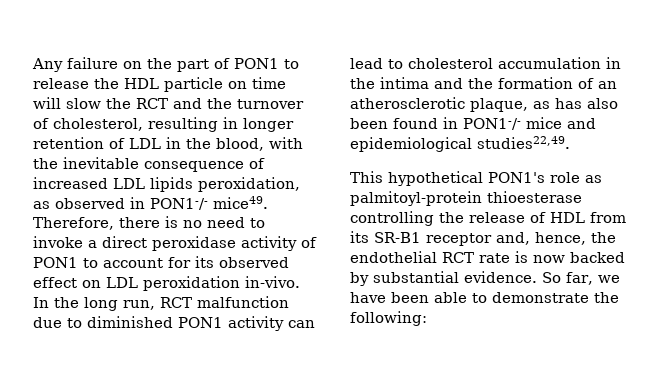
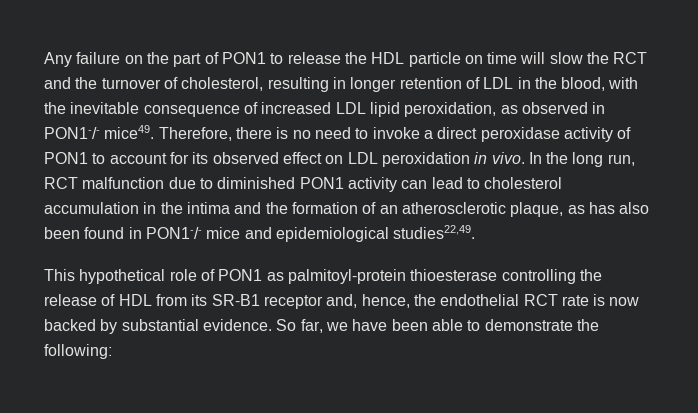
- Any failure on the part of PON1 to release the HDL particle on time will slow the RCT and the turnover of cholesterol, resulting in longer retention of LDL in the blood, with the inevitable consequence of increased LDL lipids peroxidation, as observed in PON1-/- mice49.
+ Any failure on the part of PON1 to release the HDL particle on time will slow the RCT and the turnover of cholesterol, resulting in longer retention of LDL in the blood, with the inevitable consequence of increased LDL lipid peroxidation, as observed in PON1-/- mice49.
- Therefore, there is no need to invoke a direct peroxidase activity of PON1 to account for its observed effect on LDL peroxidation in-vivo.
+ Therefore, there is no need to invoke a direct peroxidase activity of PON1 to account for its observed effect on LDL peroxidation in vivo.
- This hypothetical PON1's role as palmitoyl-protein thioesterase controlling the release of HDL from its SR-B1 receptor and, hence, the endothelial RCT rate is now backed by substantial evidence.
+ This hypothetical role of PON1 as palmitoyl-protein thioesterase controlling the release of HDL from its SR-B1 receptor and, hence, the endothelial RCT rate is now backed by substantial evidence.

